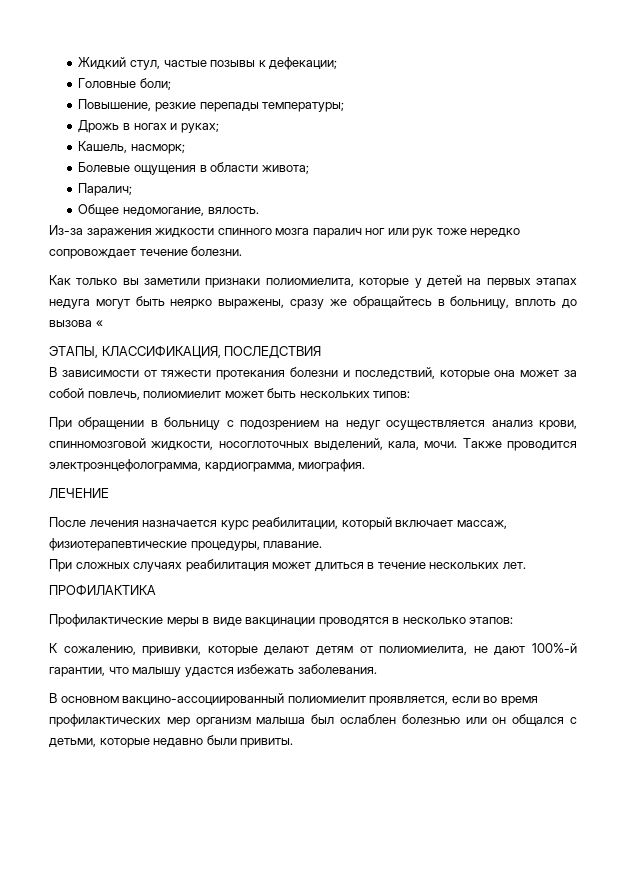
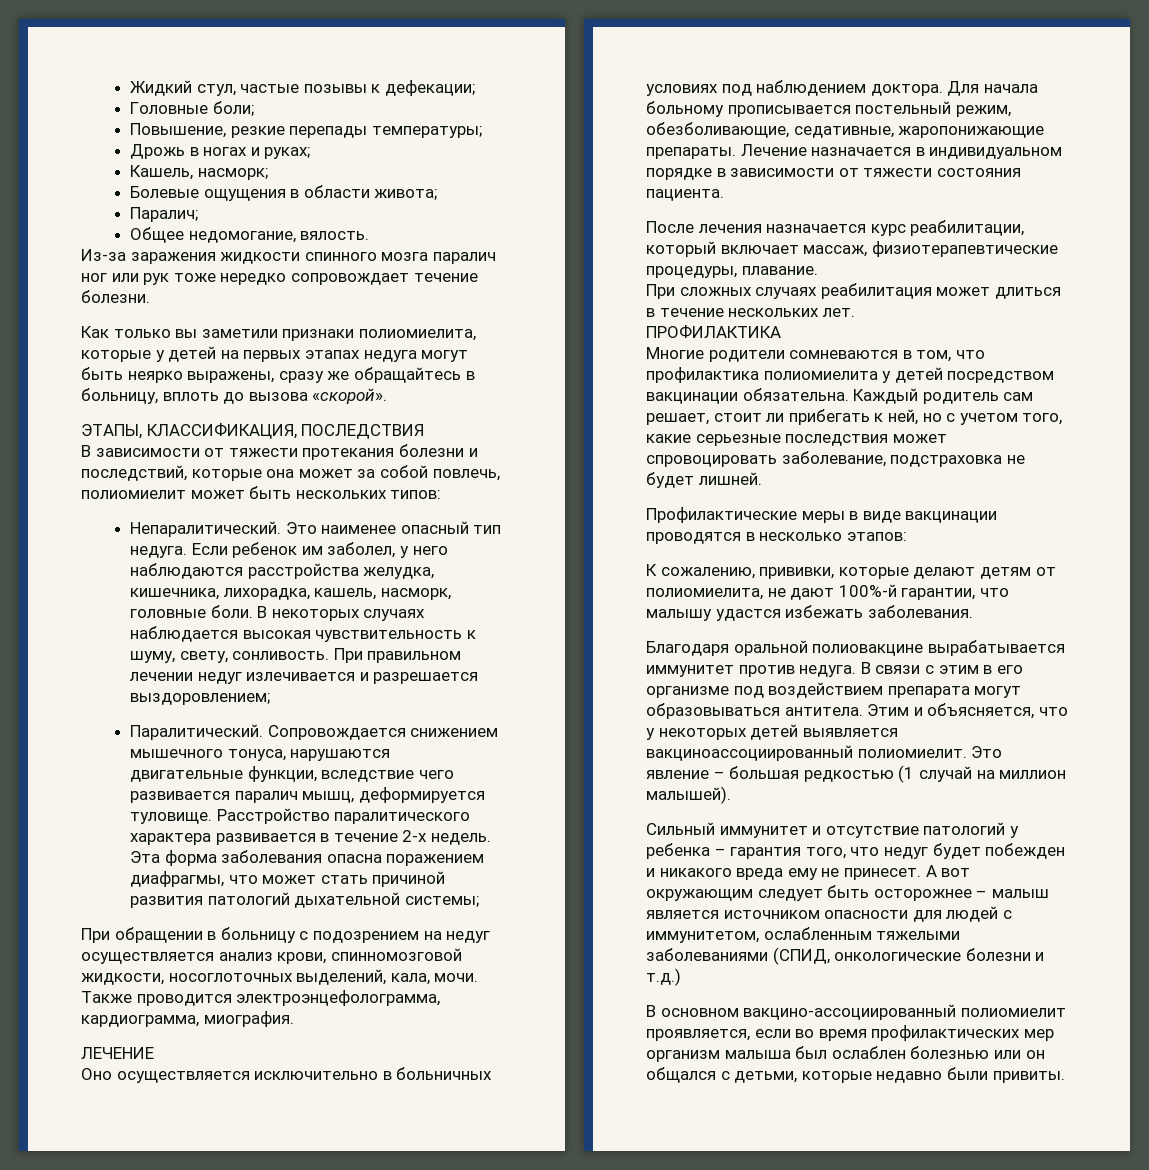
- Как только вы заметили признаки полиомиелита, которые у детей на первых этапах недуга могут быть неярко выражены, сразу же обращайтесь в больницу, вплоть до вызова «
+ Как только вы заметили признаки полиомиелита, которые у детей на первых этапах недуга могут быть неярко выражены, сразу же обращайтесь в больницу, вплоть до вызова «скорой».
+ Непаралитический. Это наименее опасный тип недуга. Если ребенок им заболел, у него наблюдаются расстройства желудка, кишечника, лихорадка, кашель, насморк, головные боли. В некоторых случаях наблюдается высокая чувствительность к шуму, свету, сонливость. При правильном лечении недуг излечивается и разрешается выздоровлением;
+ Паралитический. Сопровождается снижением мышечного тонуса, нарушаются двигательные функции, вследствие чего развивается паралич мышц, деформируется туловище. Расстройство паралитического характера развивается в течение 2-х недель. Эта форма заболевания опасна поражением диафрагмы, что может стать причиной развития патологий дыхательной системы;
+ Оно осуществляется исключительно в больничных условиях под наблюдением доктора. Для начала больному прописывается постельный режим, обезболивающие, седативные, жаропонижающие препараты. Лечение назначается в индивидуальном порядке в зависимости от тяжести состояния пациента.
+ Многие родители сомневаются в том, что профилактика полиомиелита у детей посредством вакцинации обязательна. Каждый родитель сам решает, стоит ли прибегать к ней, но с учетом того, какие серьезные последствия может спровоцировать заболевание, подстраховка не будет лишней.
+ Благодаря оральной полиовакцине вырабатывается иммунитет против недуга. В связи с этим в его организме под воздействием препарата могут образовываться антитела. Этим и объясняется, что у некоторых детей выявляется вакциноассоциированный полиомиелит. Это явление – большая редкостью (1 случай на миллион малышей).
+ Сильный иммунитет и отсутствие патологий у ребенка – гарантия того, что недуг будет побежден и никакого вреда ему не принесет. А вот окружающим следует быть осторожнее – малыш является источником опасности для людей с иммунитетом, ослабленным тяжелыми заболеваниями (СПИД, онкологические болезни и т.д.)

